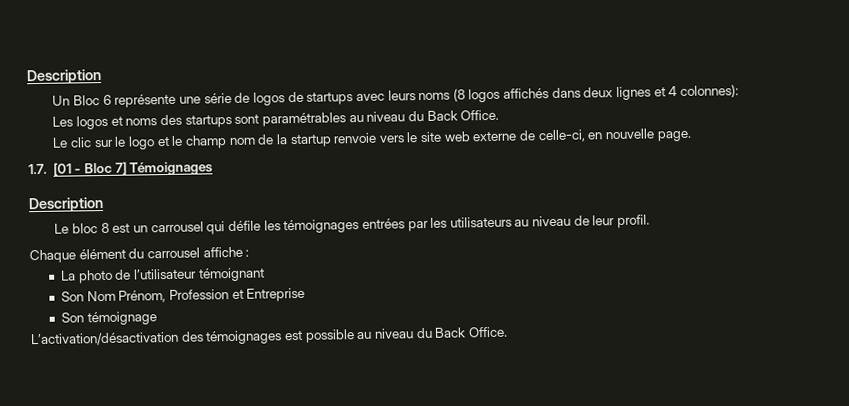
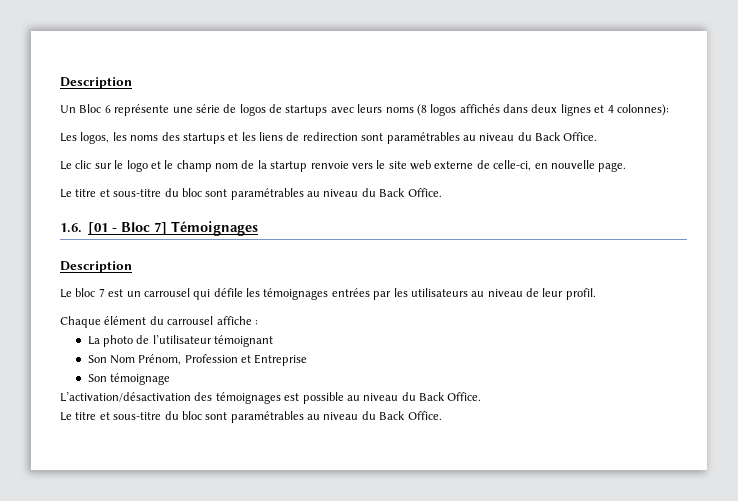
- Les logos et noms des startups sont paramétrables au niveau du Back Office.
+ Les logos, les noms des startups et les liens de redirection sont paramétrables au niveau du Back Office.
  Le clic sur le logo et le champ nom de la startup renvoie vers le site web externe de celle-ci, en nouvelle page.
- 1.7. [01 - Bloc 7] Témoignages
+ Le titre et sous-titre du bloc sont paramétrables au niveau du Back Office.
+ 1.6. [01 - Bloc 7] Témoignages
- Le bloc 8 est un carrousel qui défile les témoignages entrées par les utilisateurs au niveau de leur profil.
+ Le bloc 7 est un carrousel qui défile les témoignages entrées par les utilisateurs au niveau de leur profil.
  L’activation/désactivation des témoignages est possible au niveau du Back Office.
+ Le titre et sous-titre du bloc sont paramétrables au niveau du Back Office.

